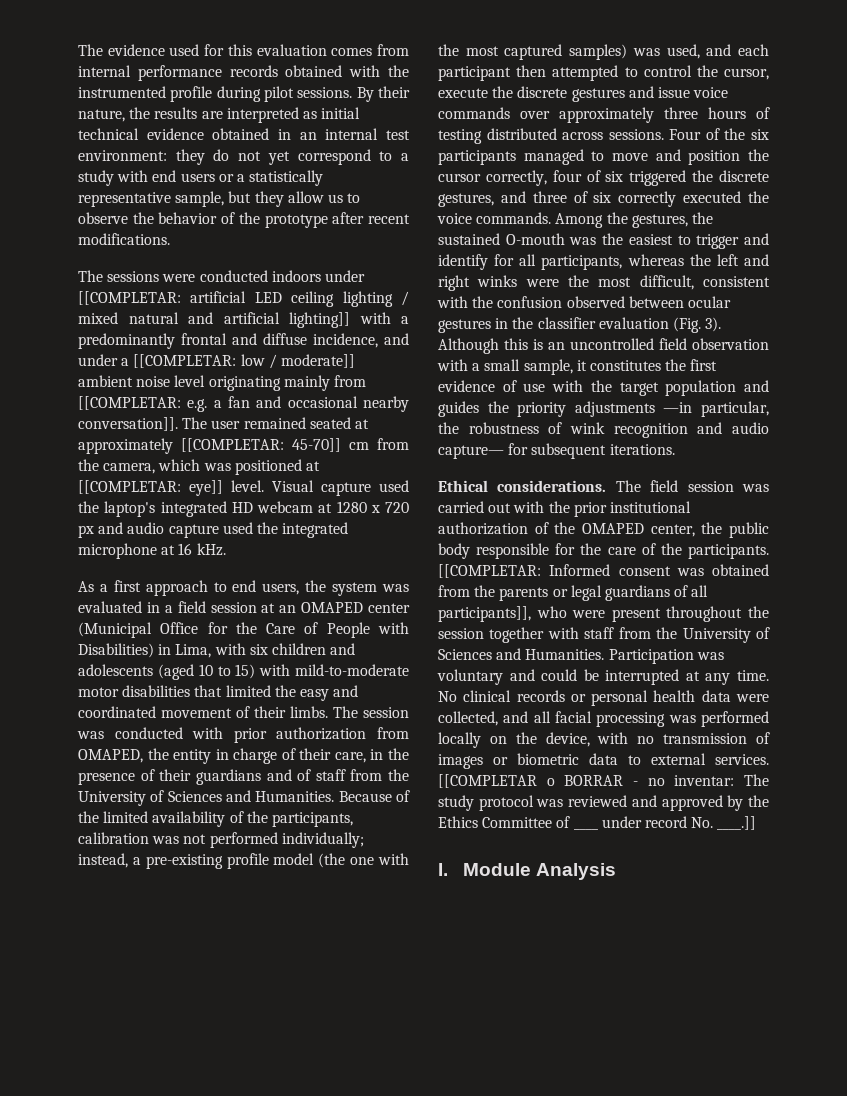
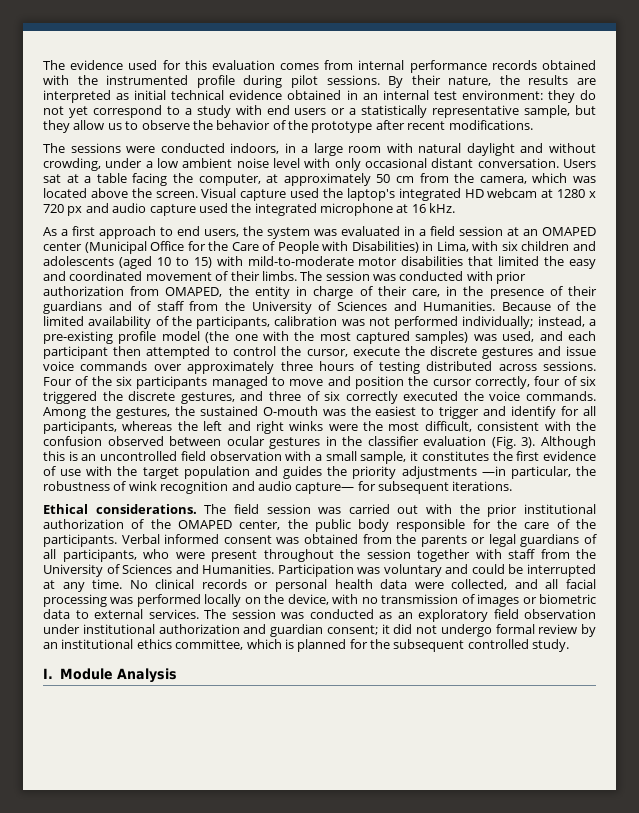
- The sessions were conducted indoors under [[COMPLETAR: artificial LED ceiling lighting / mixed natural and artificial lighting]] with a predominantly frontal and diffuse incidence, and under a [[COMPLETAR: low / moderate]] ambient noise level originating mainly from [[COMPLETAR: e.g. a fan and occasional nearby conversation]]. The user remained seated at approximately [[COMPLETAR: 45-70]] cm from the camera, which was positioned at [[COMPLETAR: eye]] level.
+ The sessions were conducted indoors, in a large room with natural daylight and without crowding, under a low ambient noise level with only occasional distant conversation. Users sat at a table facing the computer, at approximately 50 cm from the camera, which was located above the screen.
- [[COMPLETAR: Informed consent was obtained from the parents or legal guardians of all participants]], who were present throughout the session together with staff from the University of Sciences and Humanities.
+ Verbal informed consent was obtained from the parents or legal guardians of all participants, who were present throughout the session together with staff from the University of Sciences and Humanities.
- [[COMPLETAR o BORRAR - no inventar: The study protocol was reviewed and approved by the Ethics Committee of ____ under record No. ____.]]
+ The session was conducted as an exploratory field observation under institutional authorization and guardian consent; it did not undergo formal review by an institutional ethics committee, which is planned for the subsequent controlled study.

